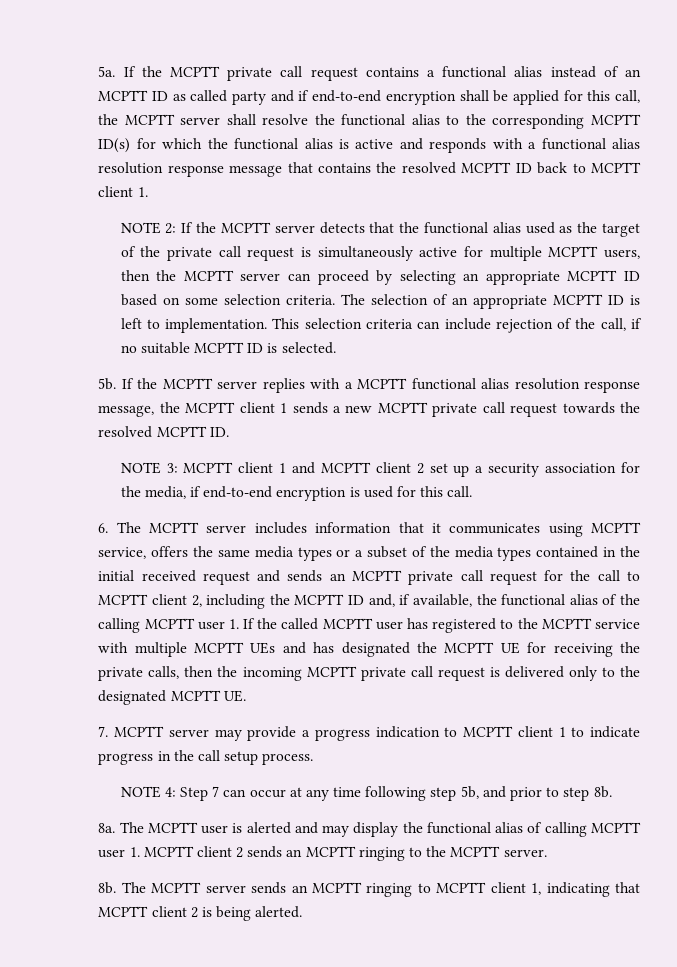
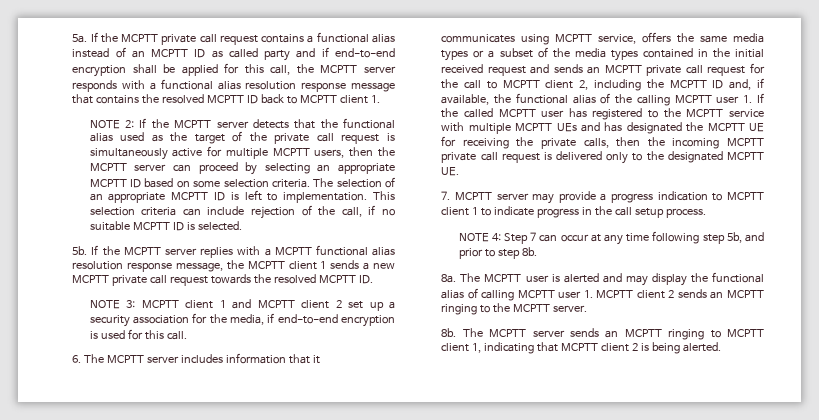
- If the MCPTT private call request contains a functional alias instead of an MCPTT ID as called party and if end-to-end encryption shall be applied for this call, the MCPTT server shall resolve the functional alias to the corresponding MCPTT ID(s) for which the functional alias is active and responds with a functional alias resolution response message that contains the resolved MCPTT ID back to MCPTT client 1.
+ If the MCPTT private call request contains a functional alias instead of an MCPTT ID as called party and if end-to-end encryption shall be applied for this call, the MCPTT server responds with a functional alias resolution response message that contains the resolved MCPTT ID back to MCPTT client 1.

